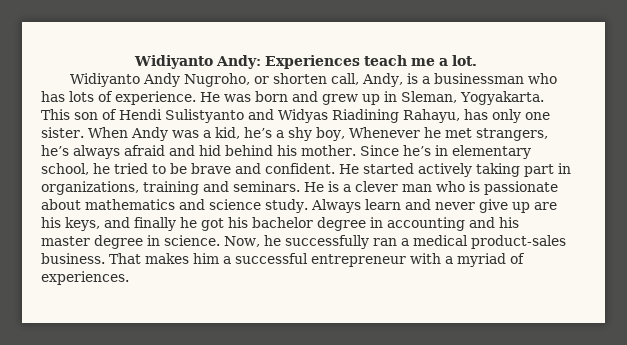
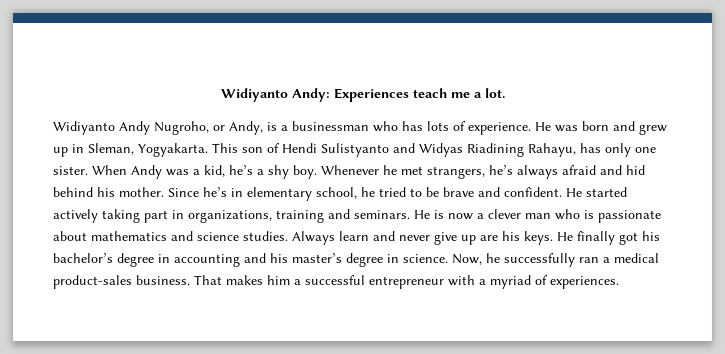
- Widiyanto Andy Nugroho, or shorten call, Andy, is a businessman who has lots of experience.
+ Widiyanto Andy Nugroho, or Andy, is a businessman who has lots of experience.
- When Andy was a kid, he’s a shy boy, Whenever he met strangers, he’s always afraid and hid behind his mother.
+ When Andy was a kid, he’s a shy boy. Whenever he met strangers, he’s always afraid and hid behind his mother.
- He is a clever man who is passionate about mathematics and science study.
+ He is now a clever man who is passionate about mathematics and science studies.
- Always learn and never give up are his keys, and finally he got his bachelor degree in accounting and his master degree in science.
+ Always learn and never give up are his keys. He finally got his bachelor’s degree in accounting and his master’s degree in science.

